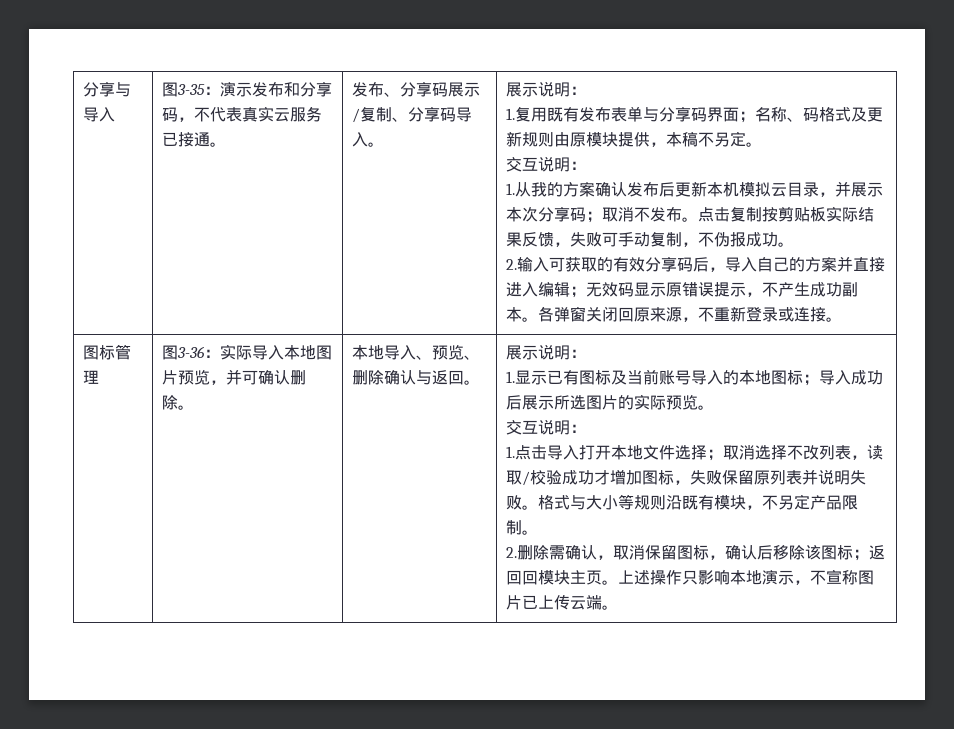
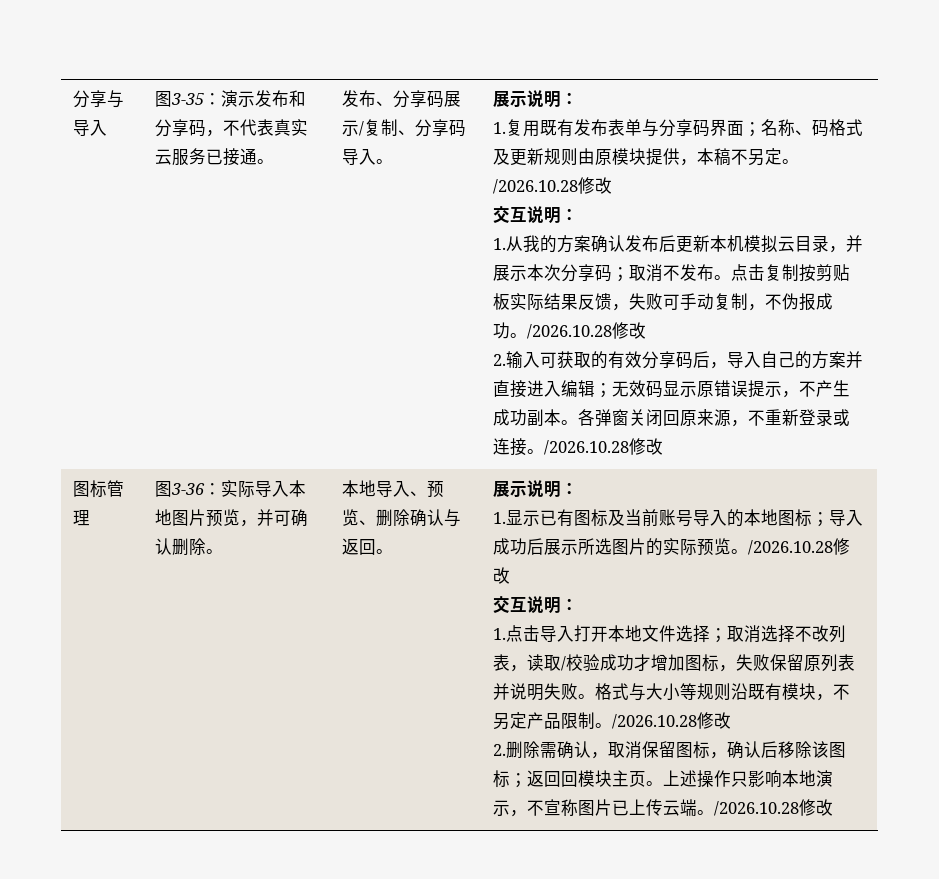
- 1.复用既有发布表单与分享码界面；名称、码格式及更新规则由原模块提供，本稿不另定。
+ 1.复用既有发布表单与分享码界面；名称、码格式及更新规则由原模块提供，本稿不另定。/2026.10.28修改
- 点击复制按剪贴板实际结果反馈，失败可手动复制，不伪报成功。
+ 点击复制按剪贴板实际结果反馈，失败可手动复制，不伪报成功。/2026.10.28修改
- 各弹窗关闭回原来源，不重新登录或连接。
+ 各弹窗关闭回原来源，不重新登录或连接。/2026.10.28修改
- 1.显示已有图标及当前账号导入的本地图标；导入成功后展示所选图片的实际预览。
+ 1.显示已有图标及当前账号导入的本地图标；导入成功后展示所选图片的实际预览。/2026.10.28修改
- 格式与大小等规则沿既有模块，不另定产品限制。
+ 格式与大小等规则沿既有模块，不另定产品限制。/2026.10.28修改
- 上述操作只影响本地演示，不宣称图片已上传云端。
+ 上述操作只影响本地演示，不宣称图片已上传云端。/2026.10.28修改

